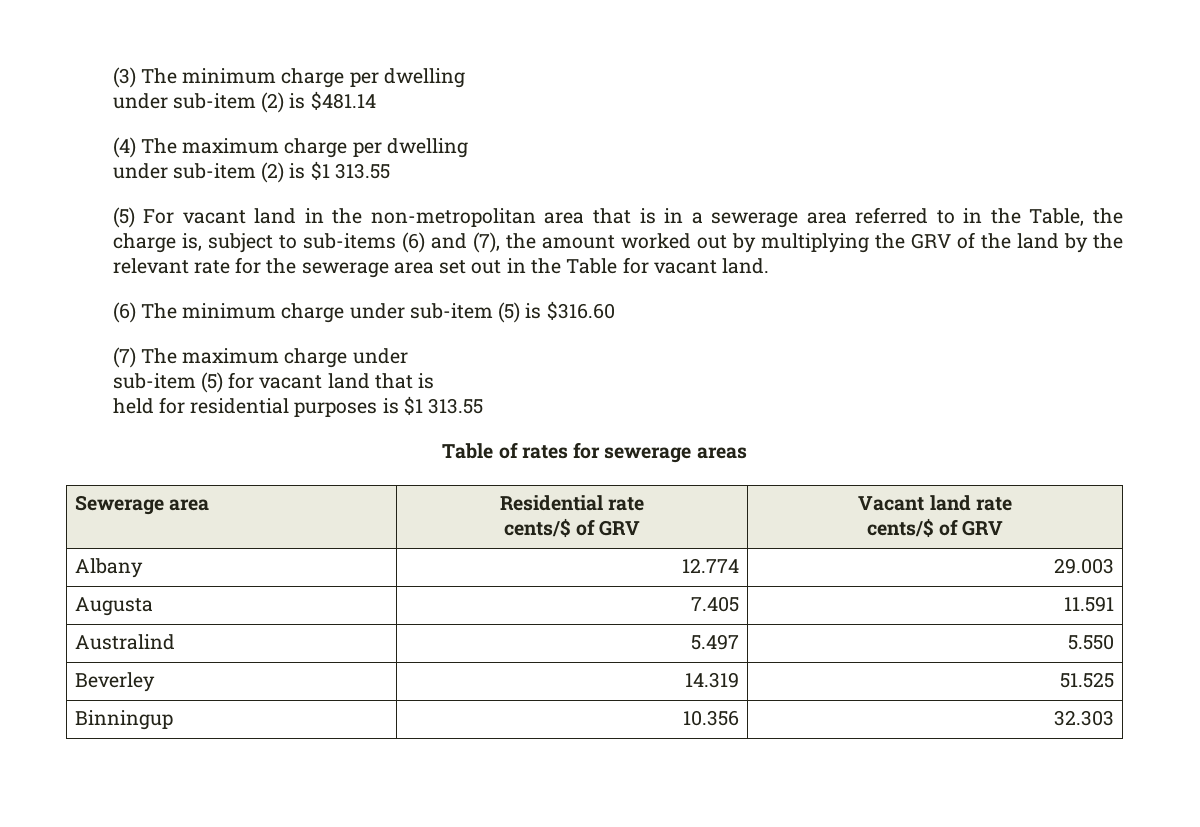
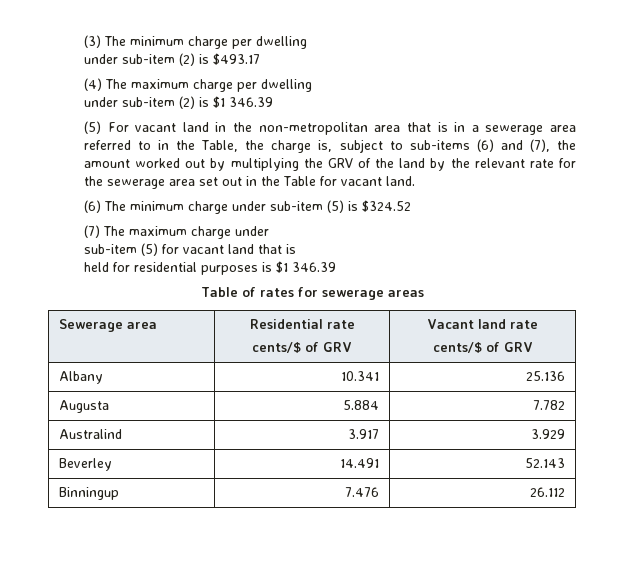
- under sub-item (2) is $481.14
+ under sub-item (2) is $493.17
- under sub-item (2) is $1 313.55
+ under sub-item (2) is $1 346.39
- (6) The minimum charge under sub-item (5) is $316.60
+ (6) The minimum charge under sub-item (5) is $324.52
- held for residential purposes is $1 313.55
+ held for residential purposes is $1 346.39
- Albany | 12.774 | 29.003
+ Albany | 10.341 | 25.136
- Augusta | 7.405 | 11.591
+ Augusta | 5.884 | 7.782
- Australind | 5.497 | 5.550
+ Australind | 3.917 | 3.929
- Beverley | 14.319 | 51.525
+ Beverley | 14.491 | 52.143
- Binningup | 10.356 | 32.303
+ Binningup | 7.476 | 26.112

